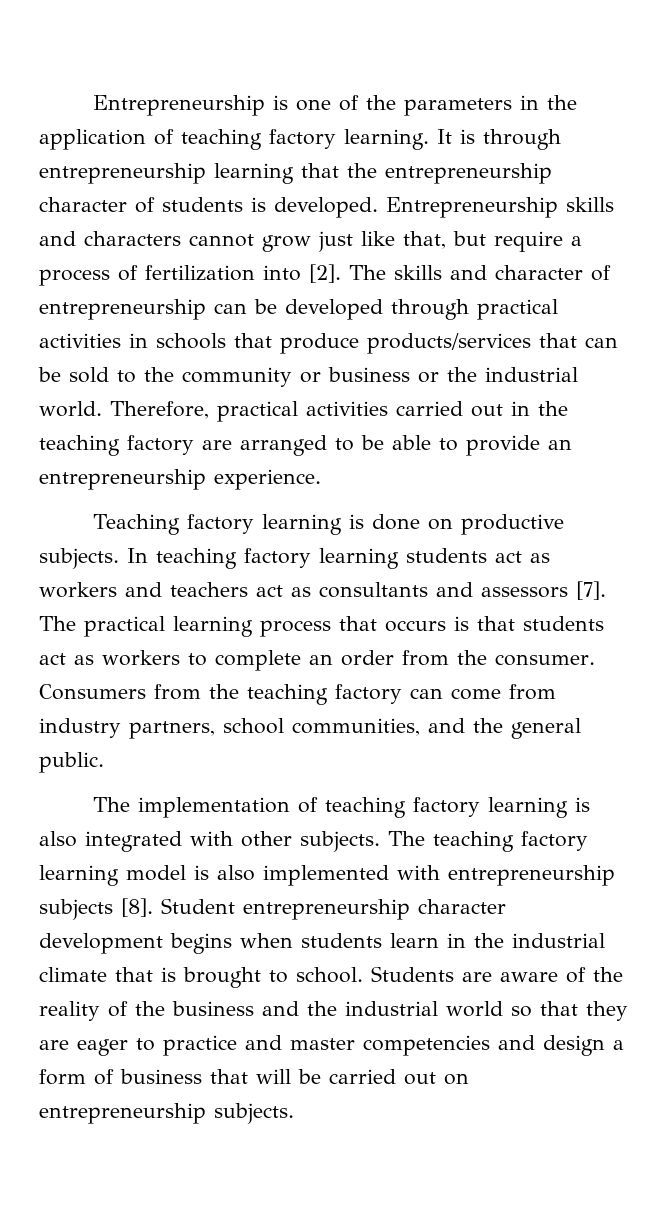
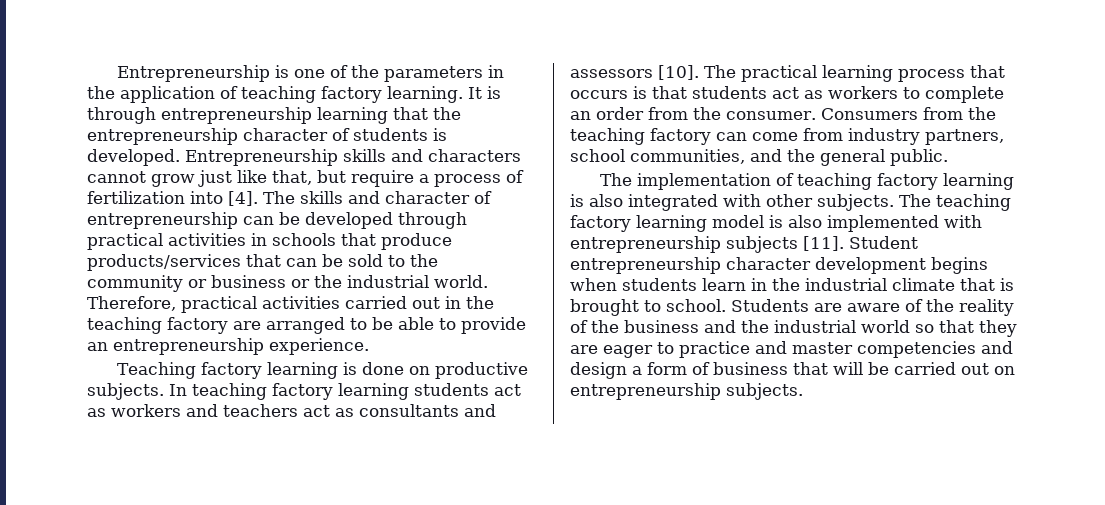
- Entrepreneurship skills and characters cannot grow just like that, but require a process of fertilization into [2].
+ Entrepreneurship skills and characters cannot grow just like that, but require a process of fertilization into [4].
- In teaching factory learning students act as workers and teachers act as consultants and assessors [7].
+ In teaching factory learning students act as workers and teachers act as consultants and assessors [10].
- The teaching factory learning model is also implemented with entrepreneurship subjects [8].
+ The teaching factory learning model is also implemented with entrepreneurship subjects [11].

